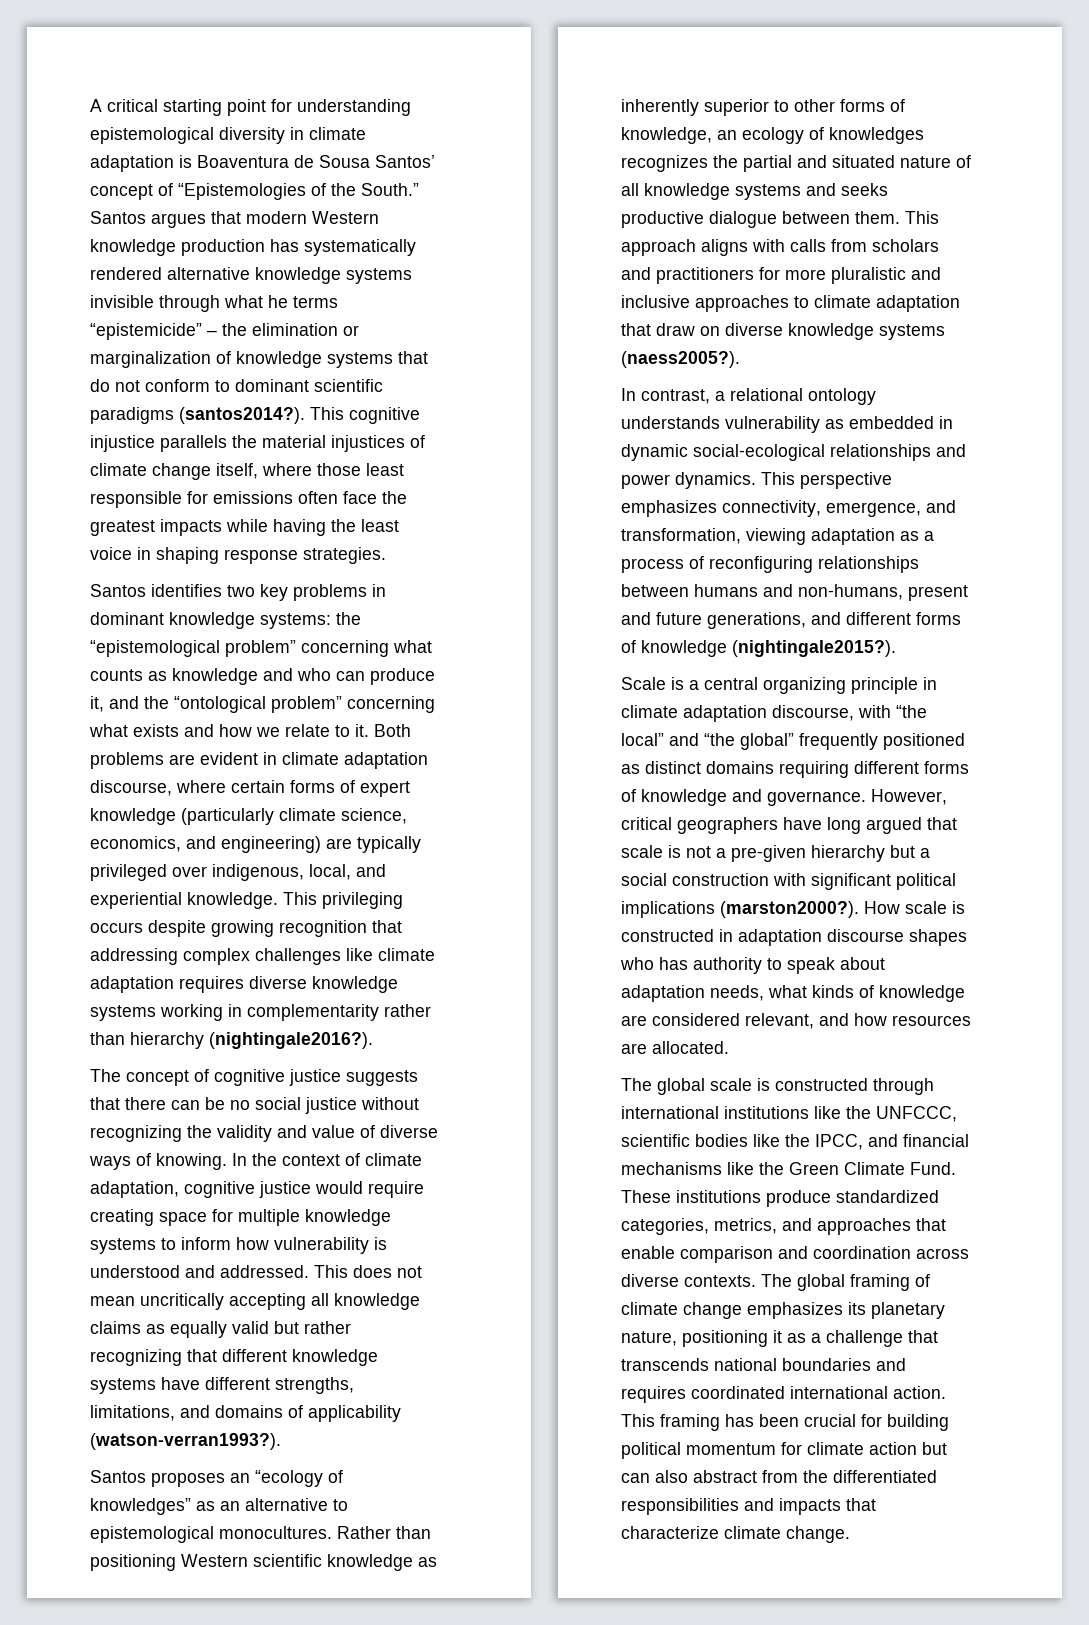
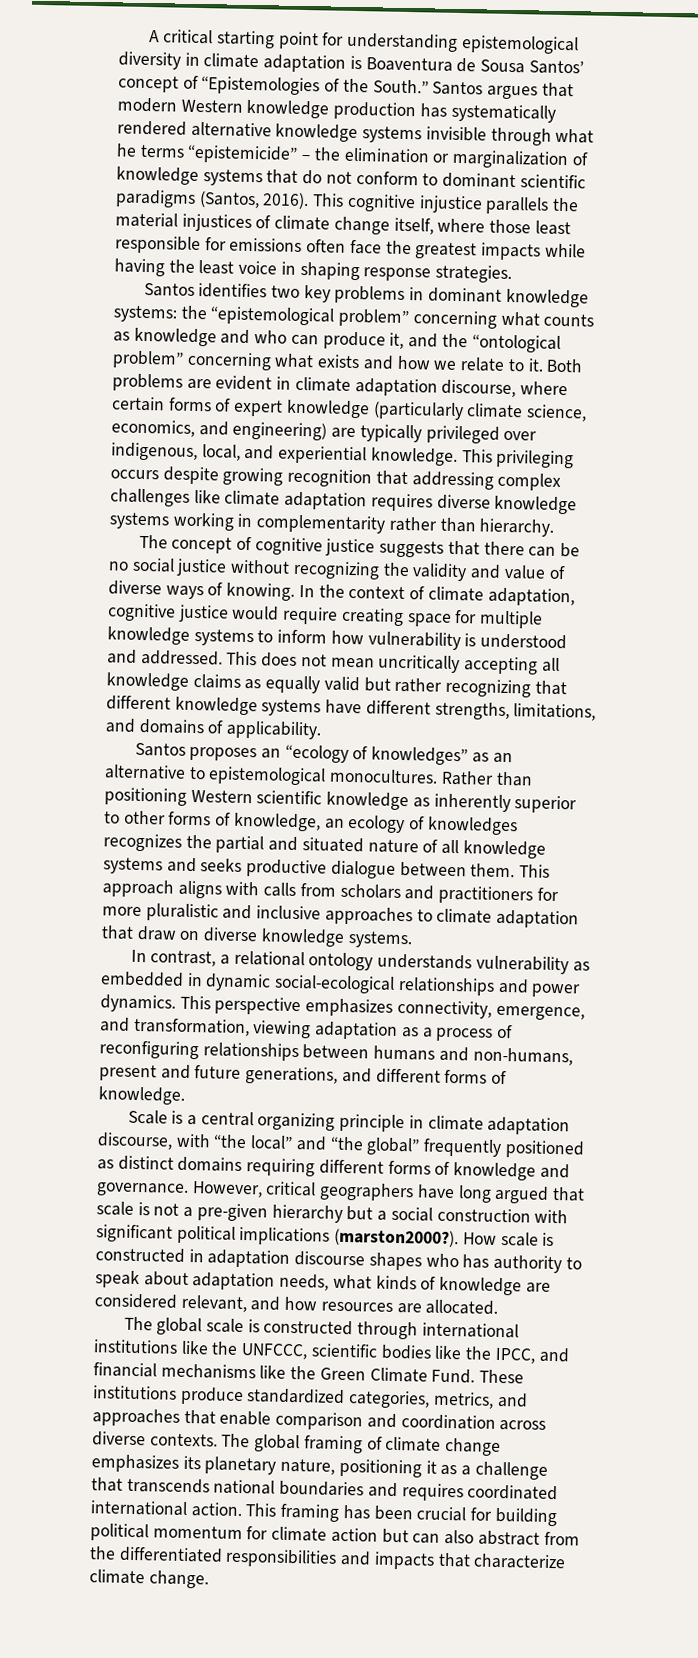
- Santos argues that modern Western knowledge production has systematically rendered alternative knowledge systems invisible through what he terms “epistemicide” – the elimination or marginalization of knowledge systems that do not conform to dominant scientific paradigms (santos2014?).
+ Santos argues that modern Western knowledge production has systematically rendered alternative knowledge systems invisible through what he terms “epistemicide” – the elimination or marginalization of knowledge systems that do not conform to dominant scientific paradigms (Santos, 2016).
- This privileging occurs despite growing recognition that addressing complex challenges like climate adaptation requires diverse knowledge systems working in complementarity rather than hierarchy (nightingale2016?).
+ This privileging occurs despite growing recognition that addressing complex challenges like climate adaptation requires diverse knowledge systems working in complementarity rather than hierarchy.
- This does not mean uncritically accepting all knowledge claims as equally valid but rather recognizing that different knowledge systems have different strengths, limitations, and domains of applicability (watson-verran1993?).
+ This does not mean uncritically accepting all knowledge claims as equally valid but rather recognizing that different knowledge systems have different strengths, limitations, and domains of applicability.
- This approach aligns with calls from scholars and practitioners for more pluralistic and inclusive approaches to climate adaptation that draw on diverse knowledge systems (naess2005?).
+ This approach aligns with calls from scholars and practitioners for more pluralistic and inclusive approaches to climate adaptation that draw on diverse knowledge systems.
- This perspective emphasizes connectivity, emergence, and transformation, viewing adaptation as a process of reconfiguring relationships between humans and non-humans, present and future generations, and different forms of knowledge (nightingale2015?).
+ This perspective emphasizes connectivity, emergence, and transformation, viewing adaptation as a process of reconfiguring relationships between humans and non-humans, present and future generations, and different forms of knowledge.

